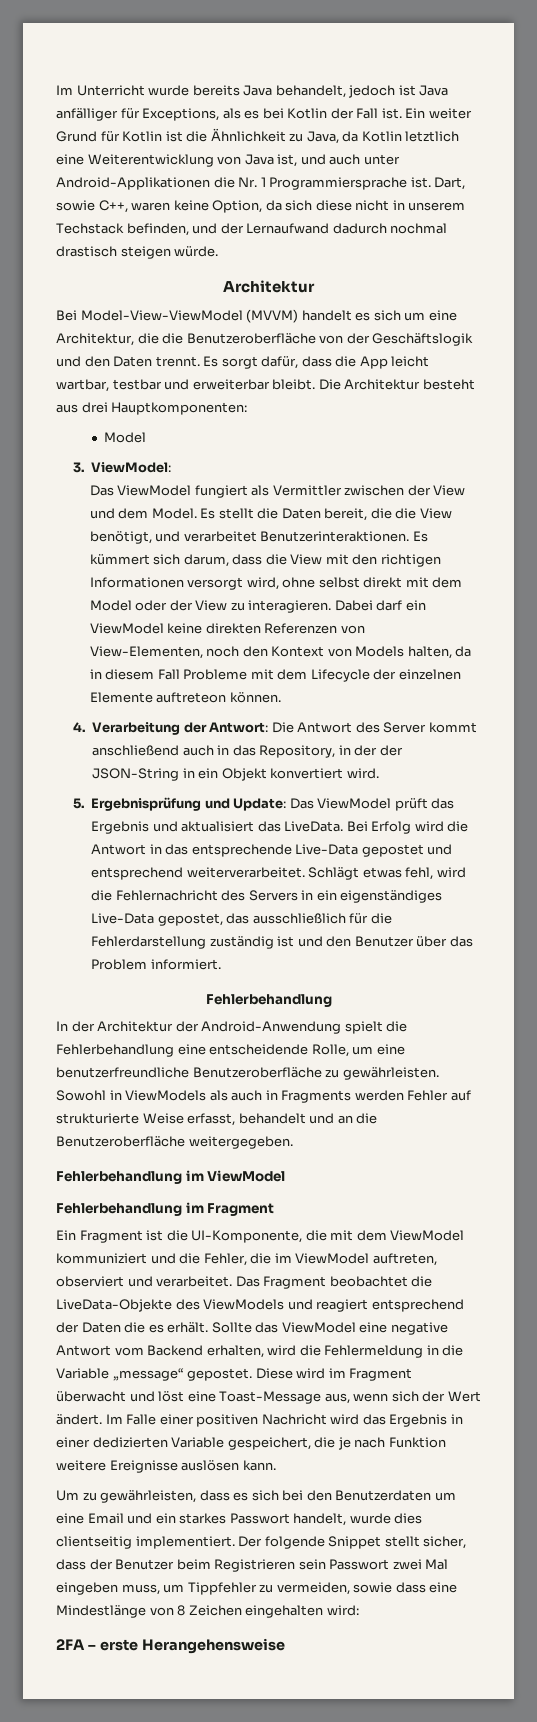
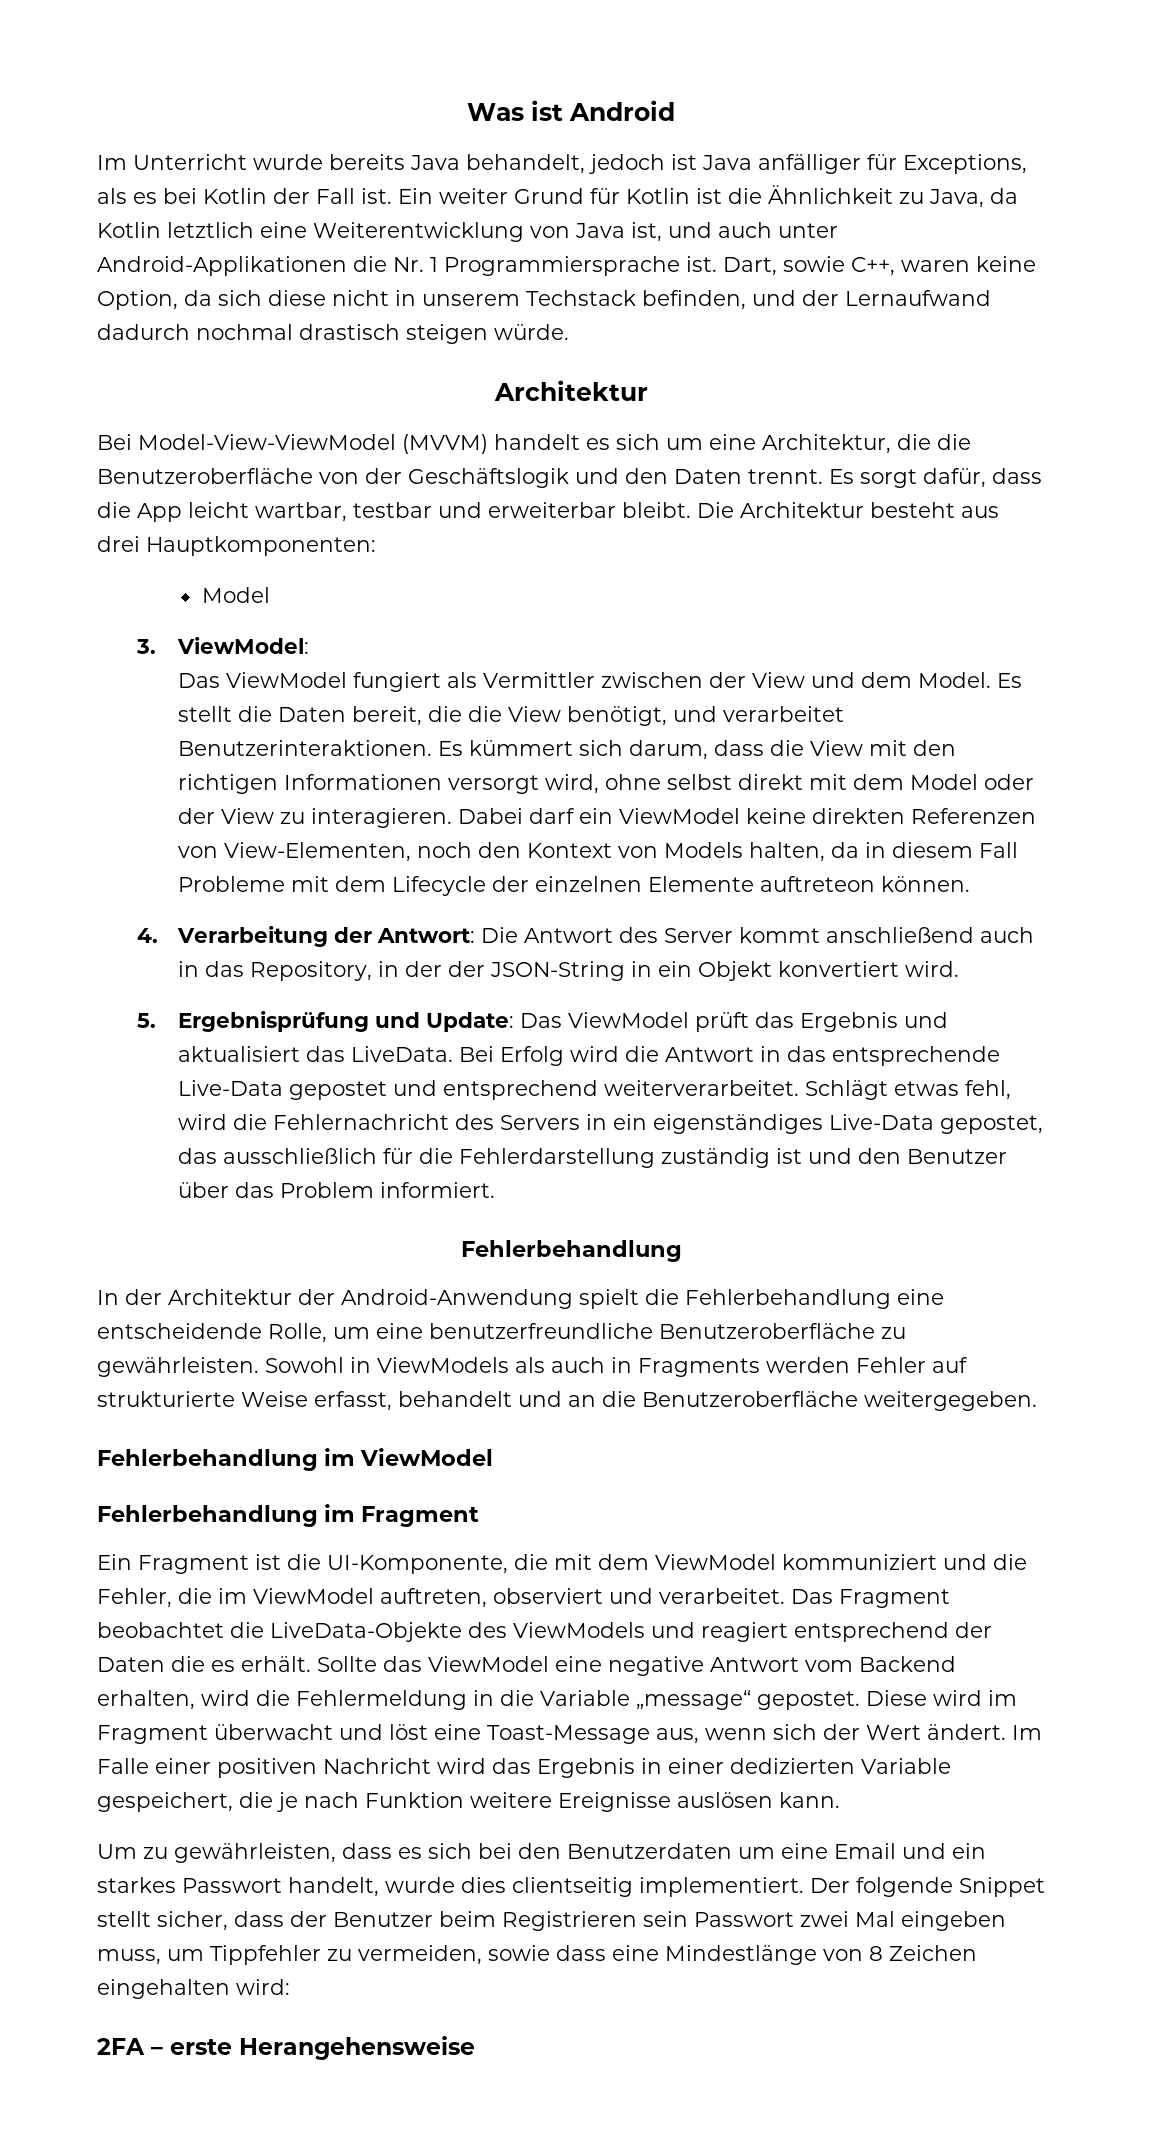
+ Was ist Android

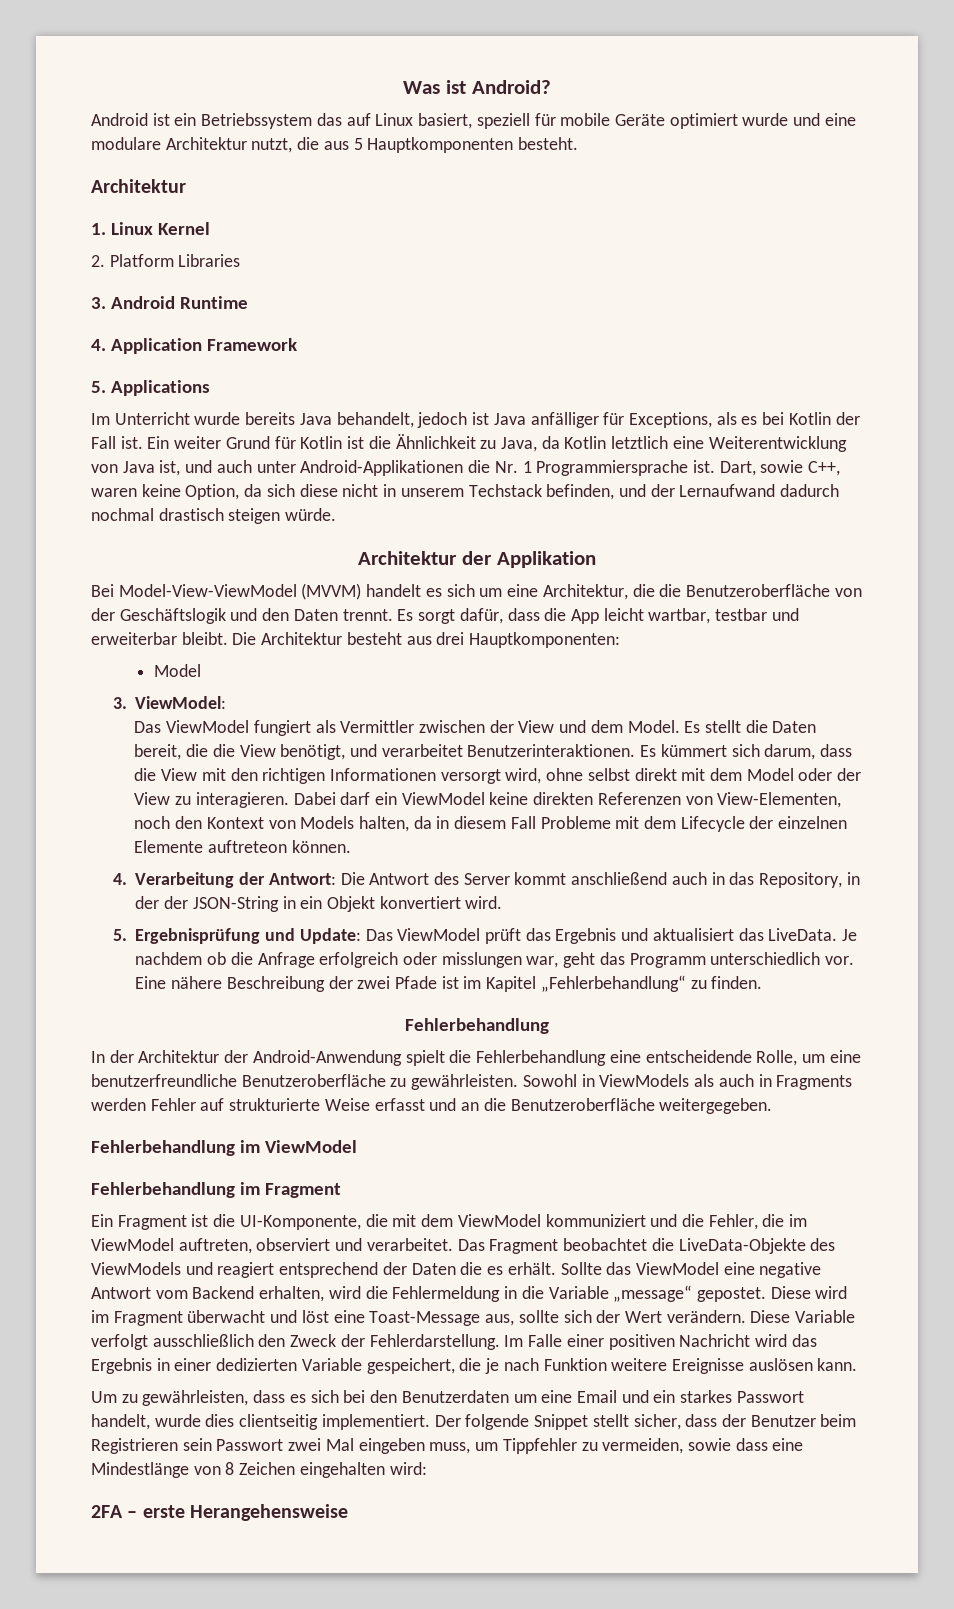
- Was ist Android
+ Was ist Android?
+ Android ist ein Betriebssystem das auf Linux basiert, speziell für mobile Geräte optimiert wurde und eine modulare Architektur nutzt, die aus 5 Hauptkomponenten besteht.
+ Architektur
+ 1. Linux Kernel
+ 2. Platform Libraries
+ 3. Android Runtime
+ 4. Application Framework
+ 5. Applications
  Dart, sowie C++, waren keine Option, da sich diese nicht in unserem Techstack befinden, und der Lernaufwand dadurch nochmal drastisch steigen würde.
- Architektur
+ Architektur der Applikation
- Bei Erfolg wird die Antwort in das entsprechende Live-Data gepostet und entsprechend weiterverarbeitet. Schlägt etwas fehl, wird die Fehlernachricht des Servers in ein eigenständiges Live-Data gepostet, das ausschließlich für die Fehlerdarstellung zuständig ist und den Benutzer über das Problem informiert.
+ Je nachdem ob die Anfrage erfolgreich oder misslungen war, geht das Programm unterschiedlich vor. Eine nähere Beschreibung der zwei Pfade ist im Kapitel „Fehlerbehandlung“ zu finden.
- Sowohl in ViewModels als auch in Fragments werden Fehler auf strukturierte Weise erfasst, behandelt und an die Benutzeroberfläche weitergegeben.
+ Sowohl in ViewModels als auch in Fragments werden Fehler auf strukturierte Weise erfasst und an die Benutzeroberfläche weitergegeben.
- Diese wird im Fragment überwacht und löst eine Toast-Message aus, wenn sich der Wert ändert.
+ Diese wird im Fragment überwacht und löst eine Toast-Message aus, sollte sich der Wert verändern. Diese Variable verfolgt ausschließlich den Zweck der Fehlerdarstellung.

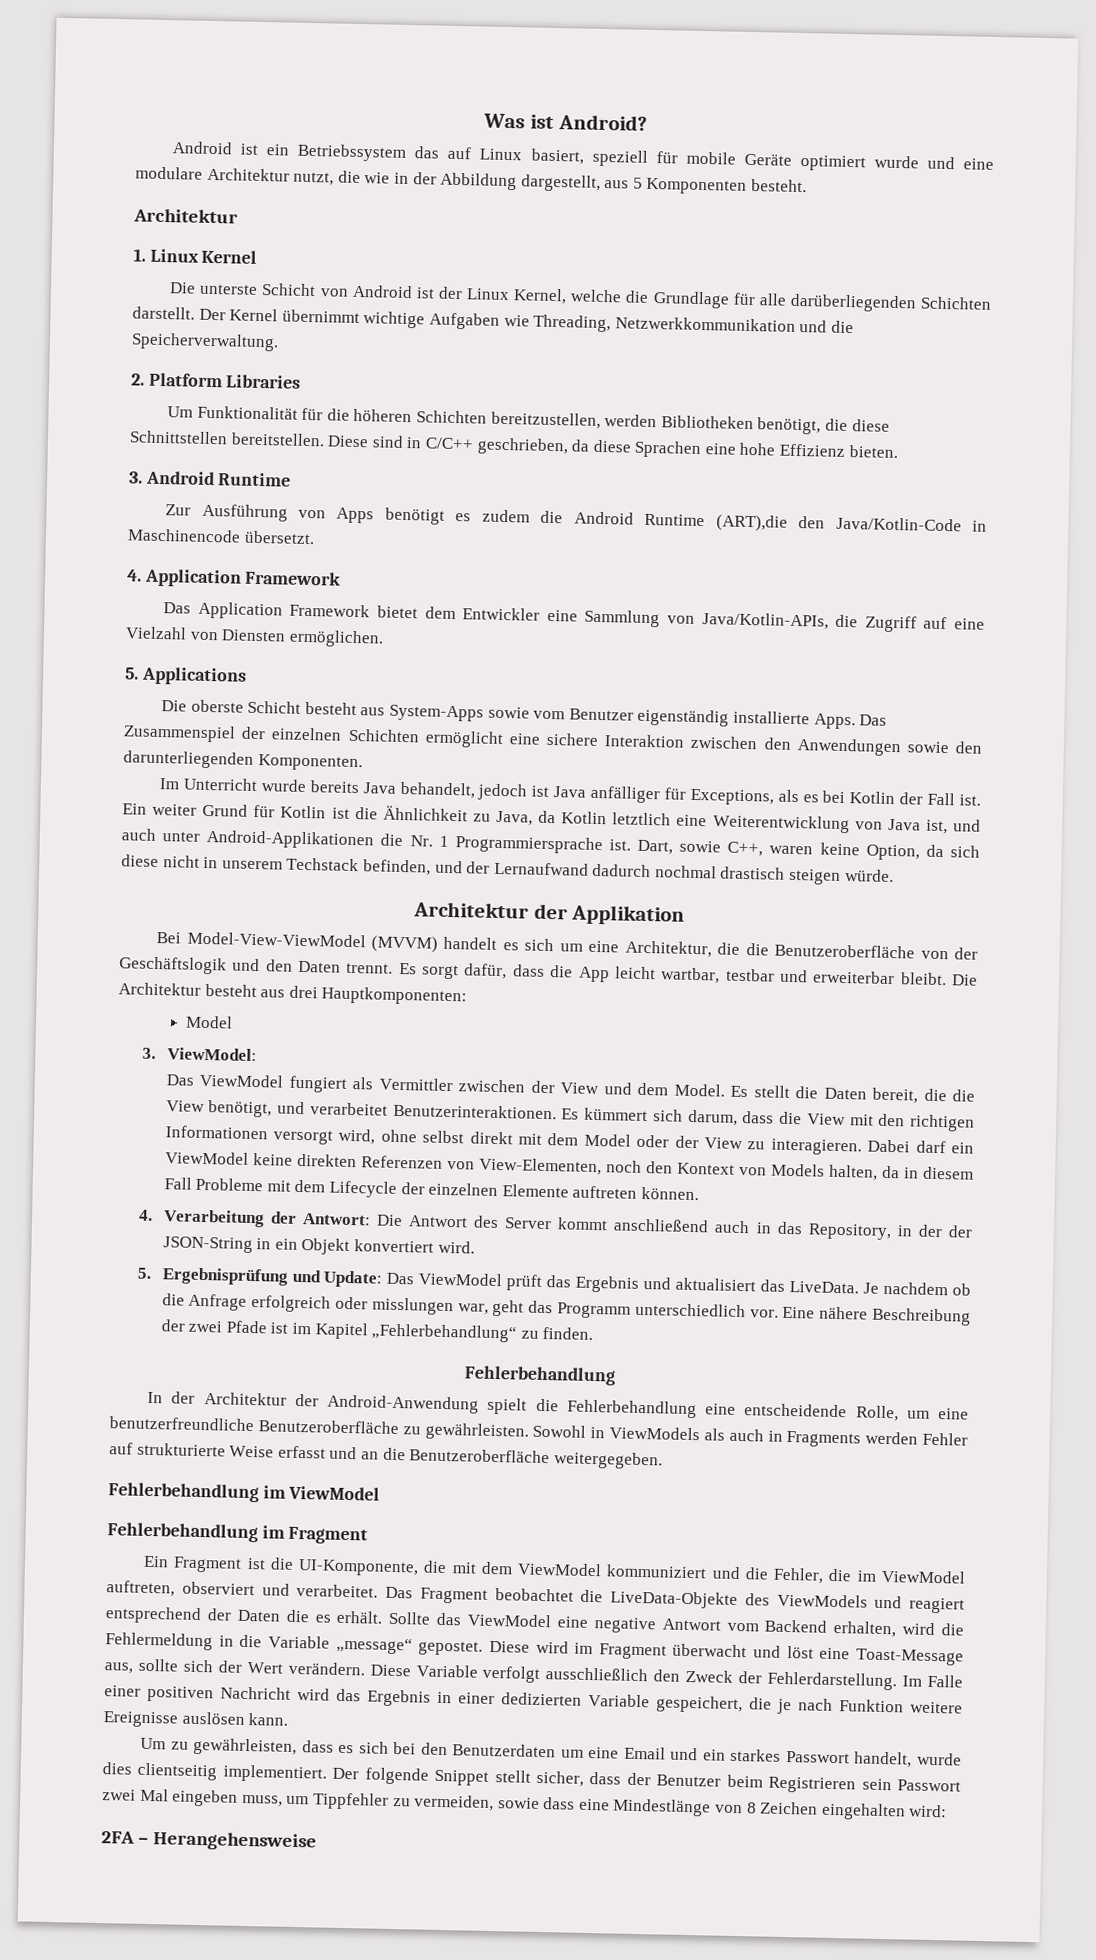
- Android ist ein Betriebssystem das auf Linux basiert, speziell für mobile Geräte optimiert wurde und eine modulare Architektur nutzt, die aus 5 Hauptkomponenten besteht.
+ Android ist ein Betriebssystem das auf Linux basiert, speziell für mobile Geräte optimiert wurde und eine modulare Architektur nutzt, die wie in der Abbildung dargestellt, aus 5 Komponenten besteht.
+ Die unterste Schicht von Android ist der Linux Kernel, welche die Grundlage für alle darüberliegenden Schichten darstellt. Der Kernel übernimmt wichtige Aufgaben wie Threading, Netzwerkkommunikation und die Speicherverwaltung.
  2. Platform Libraries
+ Um Funktionalität für die höheren Schichten bereitzustellen, werden Bibliotheken benötigt, die diese Schnittstellen bereitstellen. Diese sind in C/C++ geschrieben, da diese Sprachen eine hohe Effizienz bieten.
  3. Android Runtime
+ Zur Ausführung von Apps benötigt es zudem die Android Runtime (ART),die den Java/Kotlin-Code in Maschinencode übersetzt.
  4. Application Framework
+ Das Application Framework bietet dem Entwickler eine Sammlung von Java/Kotlin-APIs, die Zugriff auf eine Vielzahl von Diensten ermöglichen.
  5. Applications
+ Die oberste Schicht besteht aus System-Apps sowie vom Benutzer eigenständig installierte Apps. Das Zusammenspiel der einzelnen Schichten ermöglicht eine sichere Interaktion zwischen den Anwendungen sowie den darunterliegenden Komponenten.
- Dabei darf ein ViewModel keine direkten Referenzen von View-Elementen, noch den Kontext von Models halten, da in diesem Fall Probleme mit dem Lifecycle der einzelnen Elemente auftreteon können.
+ Dabei darf ein ViewModel keine direkten Referenzen von View-Elementen, noch den Kontext von Models halten, da in diesem Fall Probleme mit dem Lifecycle der einzelnen Elemente auftreten können.
- 2FA – erste Herangehensweise
+ 2FA – Herangehensweise

